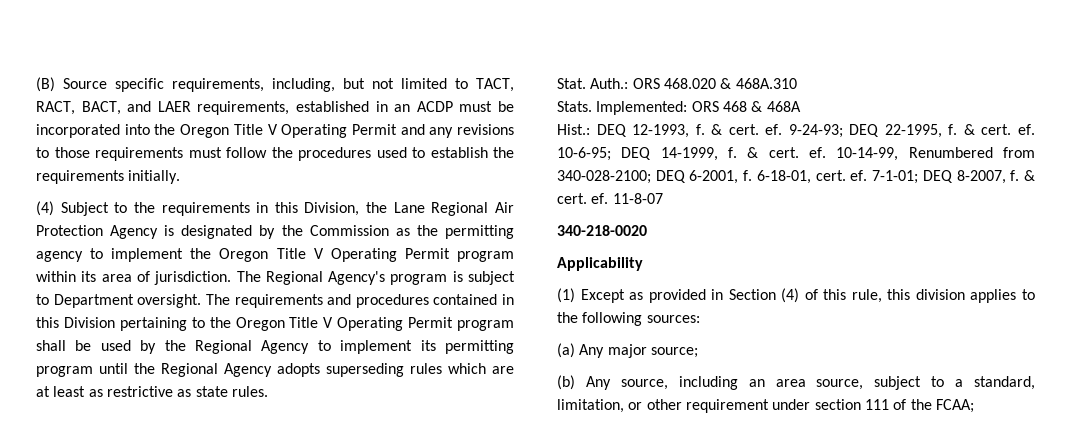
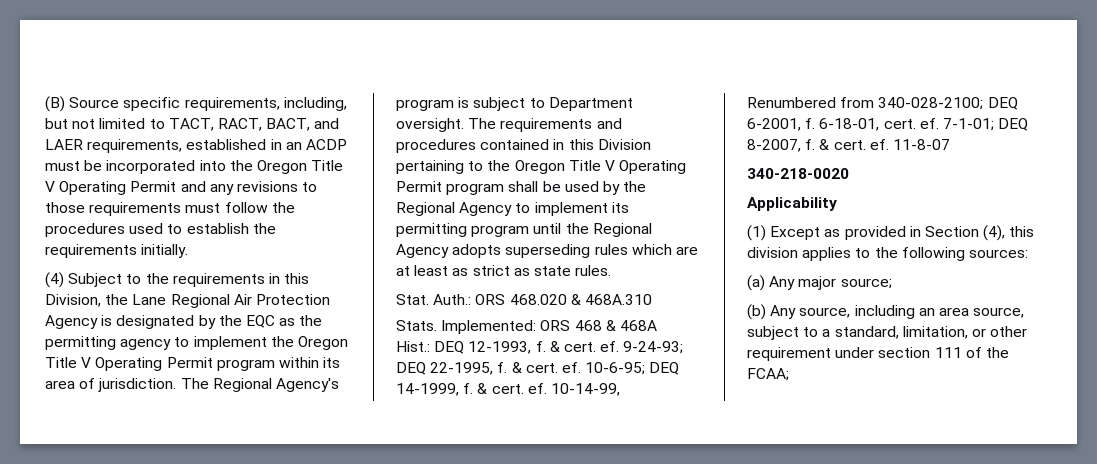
- (4) Subject to the requirements in this Division, the Lane Regional Air Protection Agency is designated by the Commission as the permitting agency to implement the Oregon Title V Operating Permit program within its area of jurisdiction.
+ (4) Subject to the requirements in this Division, the Lane Regional Air Protection Agency is designated by the EQC as the permitting agency to implement the Oregon Title V Operating Permit program within its area of jurisdiction.
- The requirements and procedures contained in this Division pertaining to the Oregon Title V Operating Permit program shall be used by the Regional Agency to implement its permitting program until the Regional Agency adopts superseding rules which are at least as restrictive as state rules.
+ The requirements and procedures contained in this Division pertaining to the Oregon Title V Operating Permit program shall be used by the Regional Agency to implement its permitting program until the Regional Agency adopts superseding rules which are at least as strict as state rules.
- (1) Except as provided in Section (4) of this rule, this division applies to the following sources:
+ (1) Except as provided in Section (4), this division applies to the following sources:

